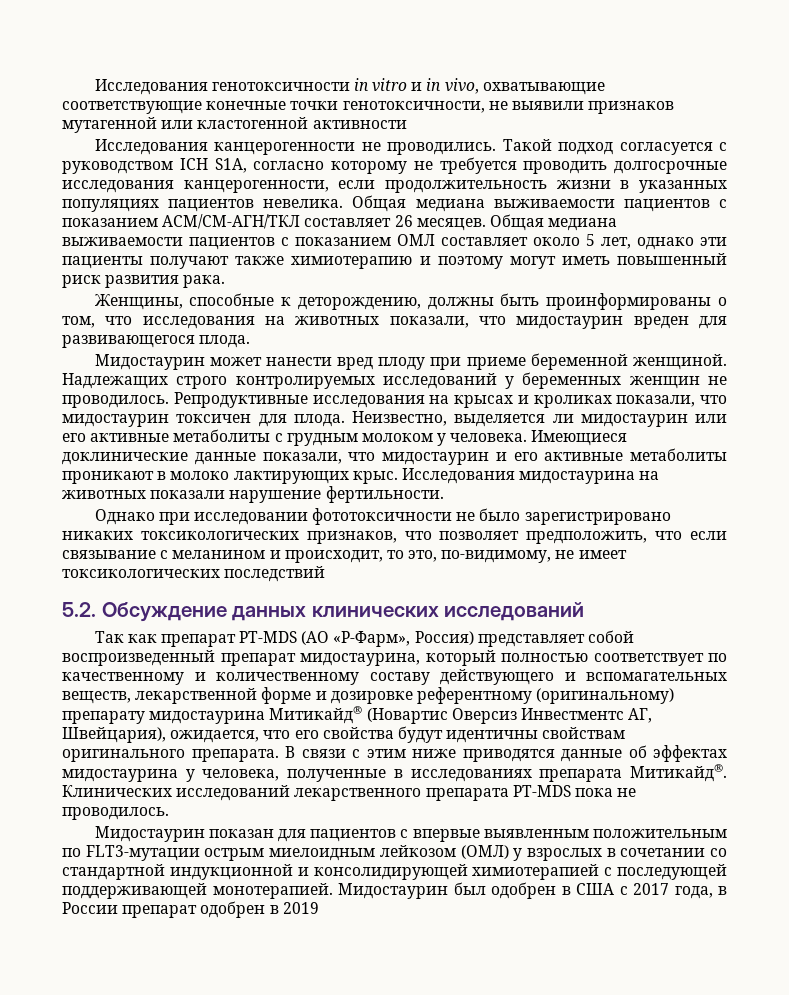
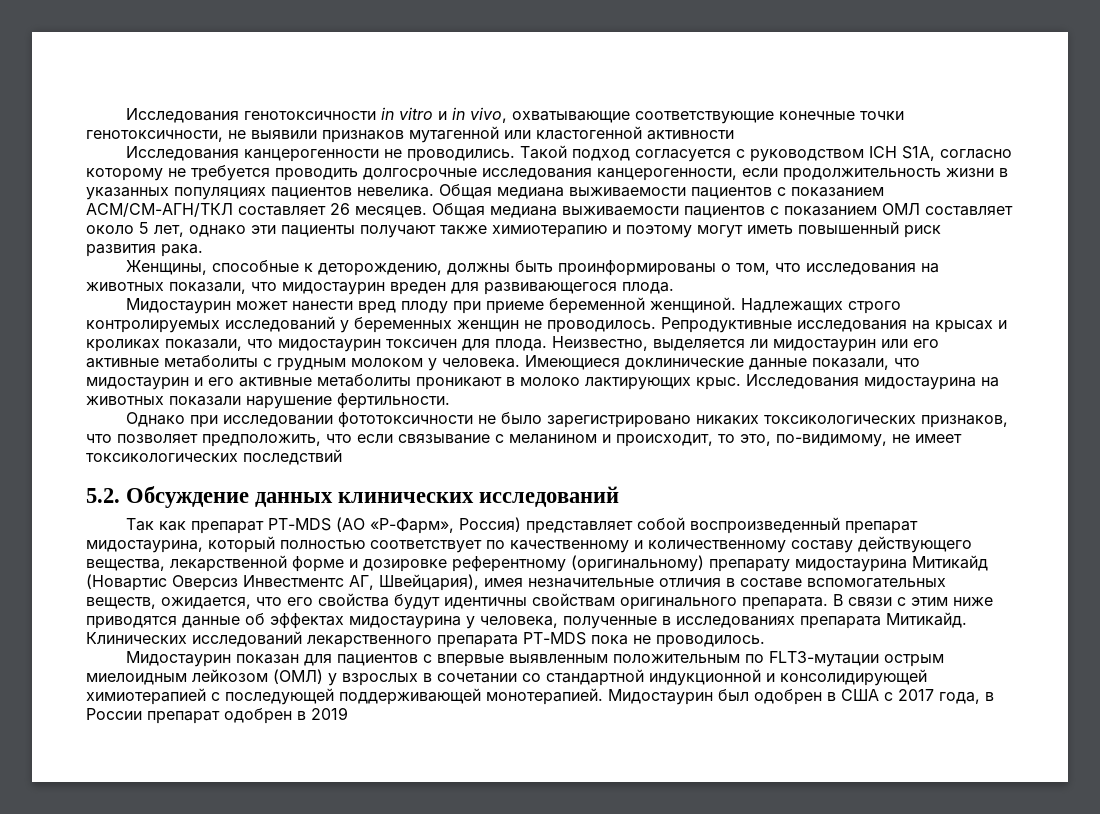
- Так как препарат PT-MDS (АО «Р-Фарм», Россия) представляет собой воспроизведенный препарат мидостаурина, который полностью соответствует по качественному и количественному составу действующего и вспомагательных веществ, лекарственной форме и дозировке референтному (оригинальному) препарату мидостаурина Митикайд® (Новартис Оверсиз Инвестментс АГ, Швейцария), ожидается, что его свойства будут идентичны свойствам оригинального препарата.
+ Так как препарат PT-MDS (АО «Р-Фарм», Россия) представляет собой воспроизведенный препарат мидостаурина, который полностью соответствует по качественному и количественному составу действующего вещества, лекарственной форме и дозировке референтному (оригинальному) препарату мидостаурина Митикайд (Новартис Оверсиз Инвестментс АГ, Швейцария), имея незначительные отличия в составе вспомогательных веществ, ожидается, что его свойства будут идентичны свойствам оригинального препарата.
- В связи с этим ниже приводятся данные об эффектах мидостаурина у человека, полученные в исследованиях препарата Митикайд®.
+ В связи с этим ниже приводятся данные об эффектах мидостаурина у человека, полученные в исследованиях препарата Митикайд.

